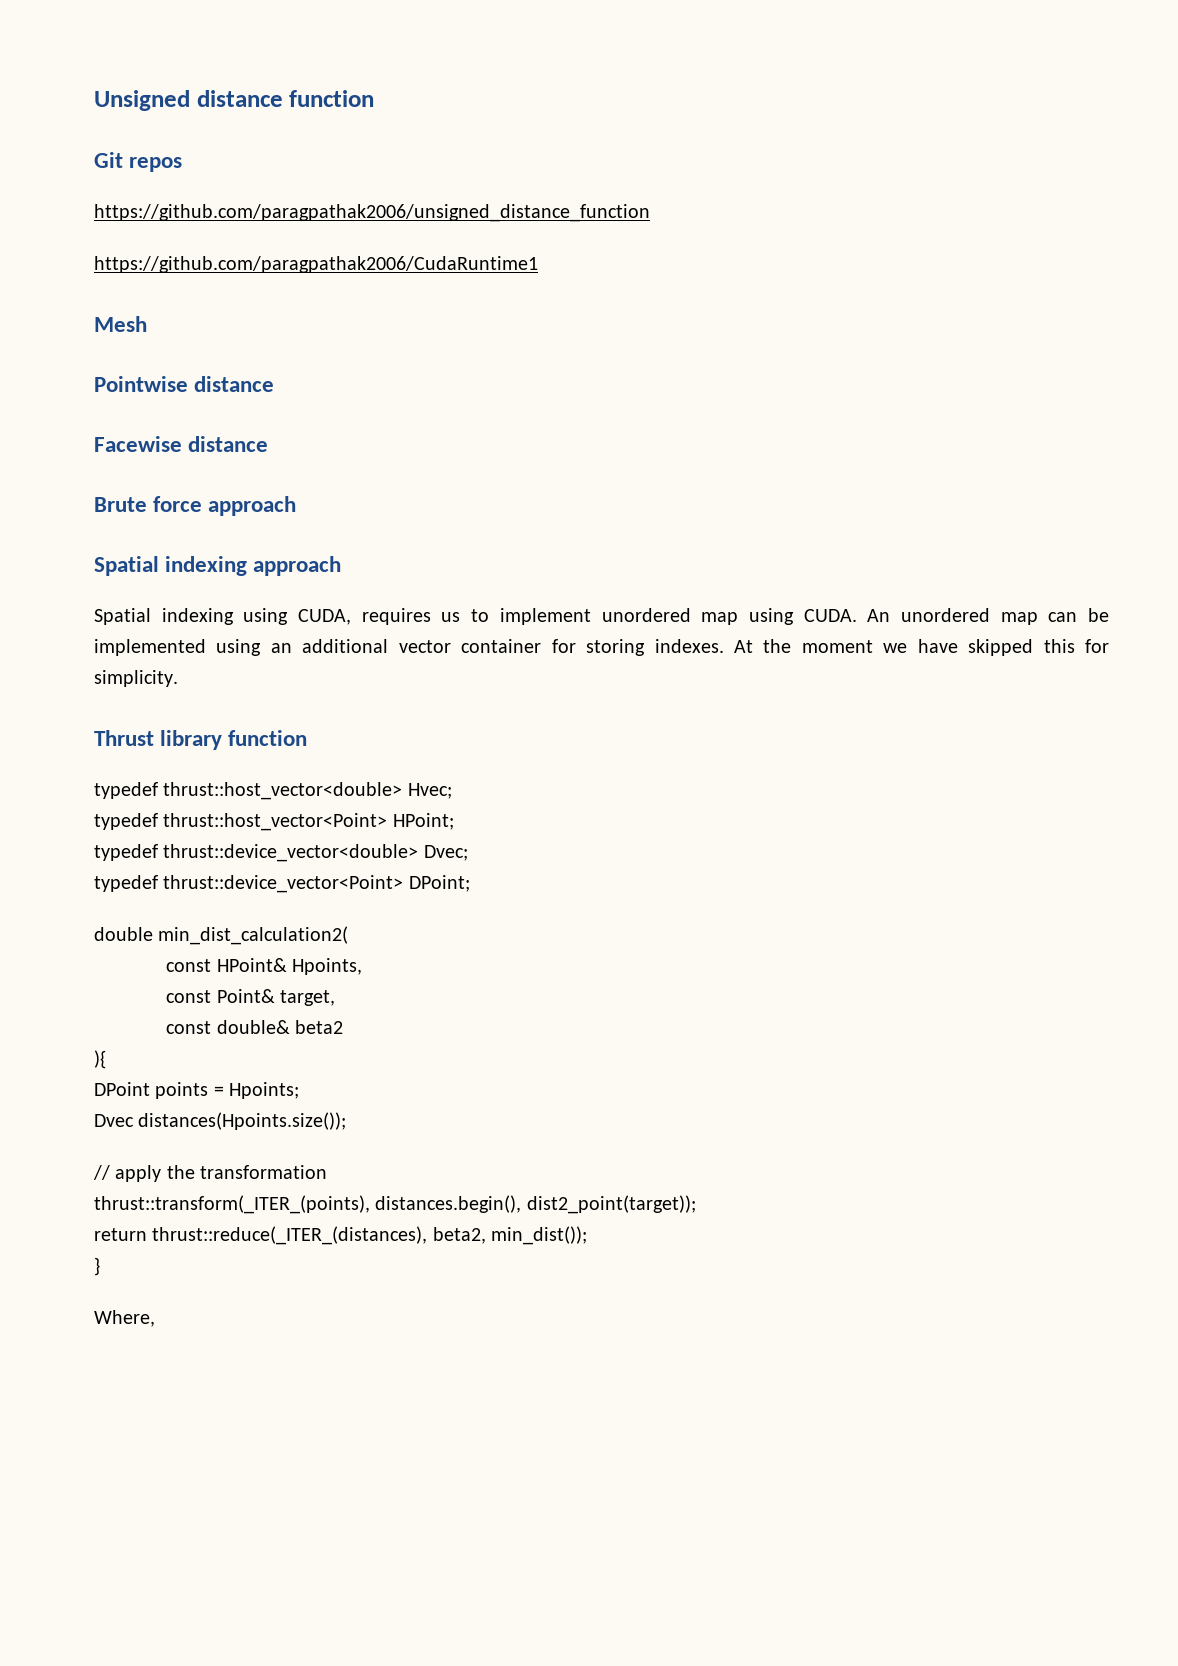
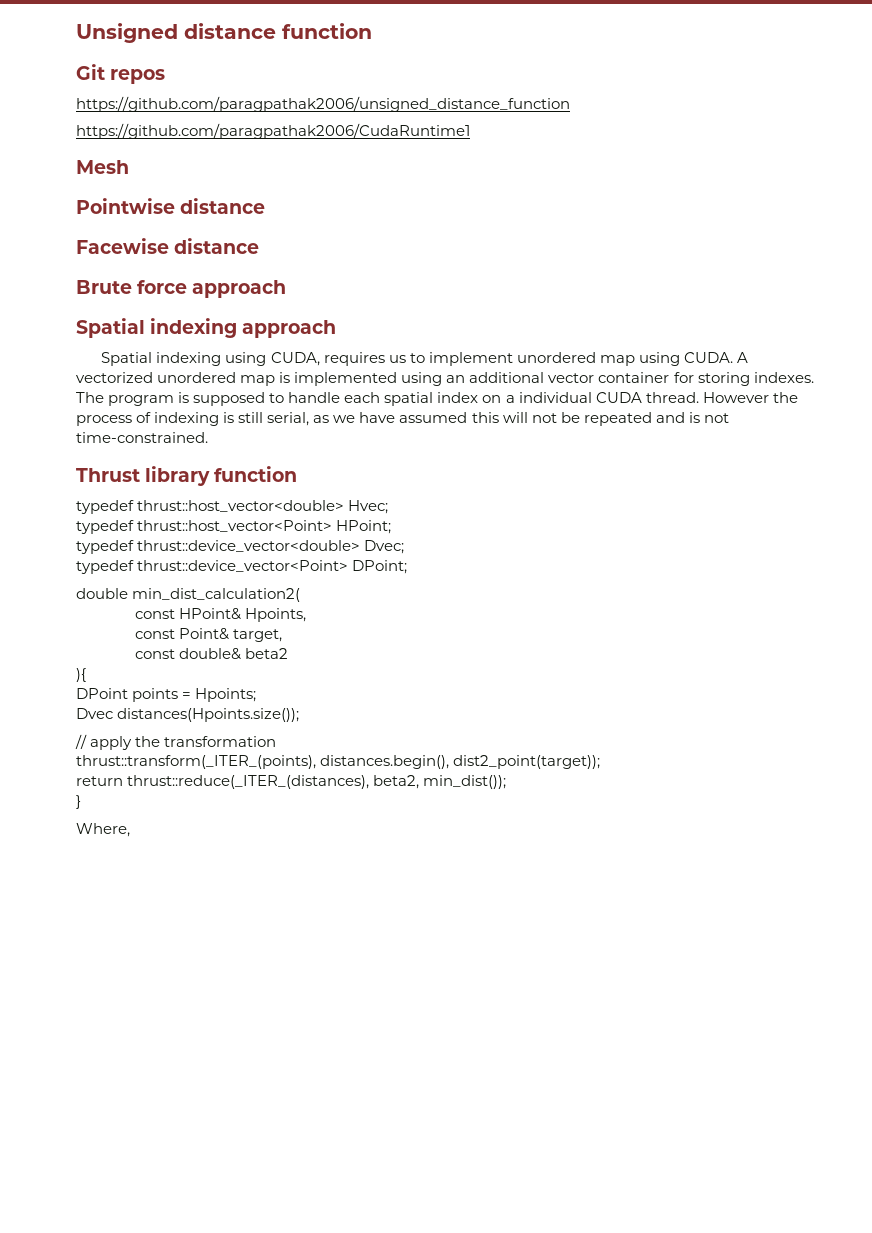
- An unordered map can be implemented using an additional vector container for storing indexes.
+ A vectorized unordered map is implemented using an additional vector container for storing indexes.
- At the moment we have skipped this for simplicity.
+ The program is supposed to handle each spatial index on a individual CUDA thread. However the process of indexing is still serial, as we have assumed this will not be repeated and is not time-constrained.

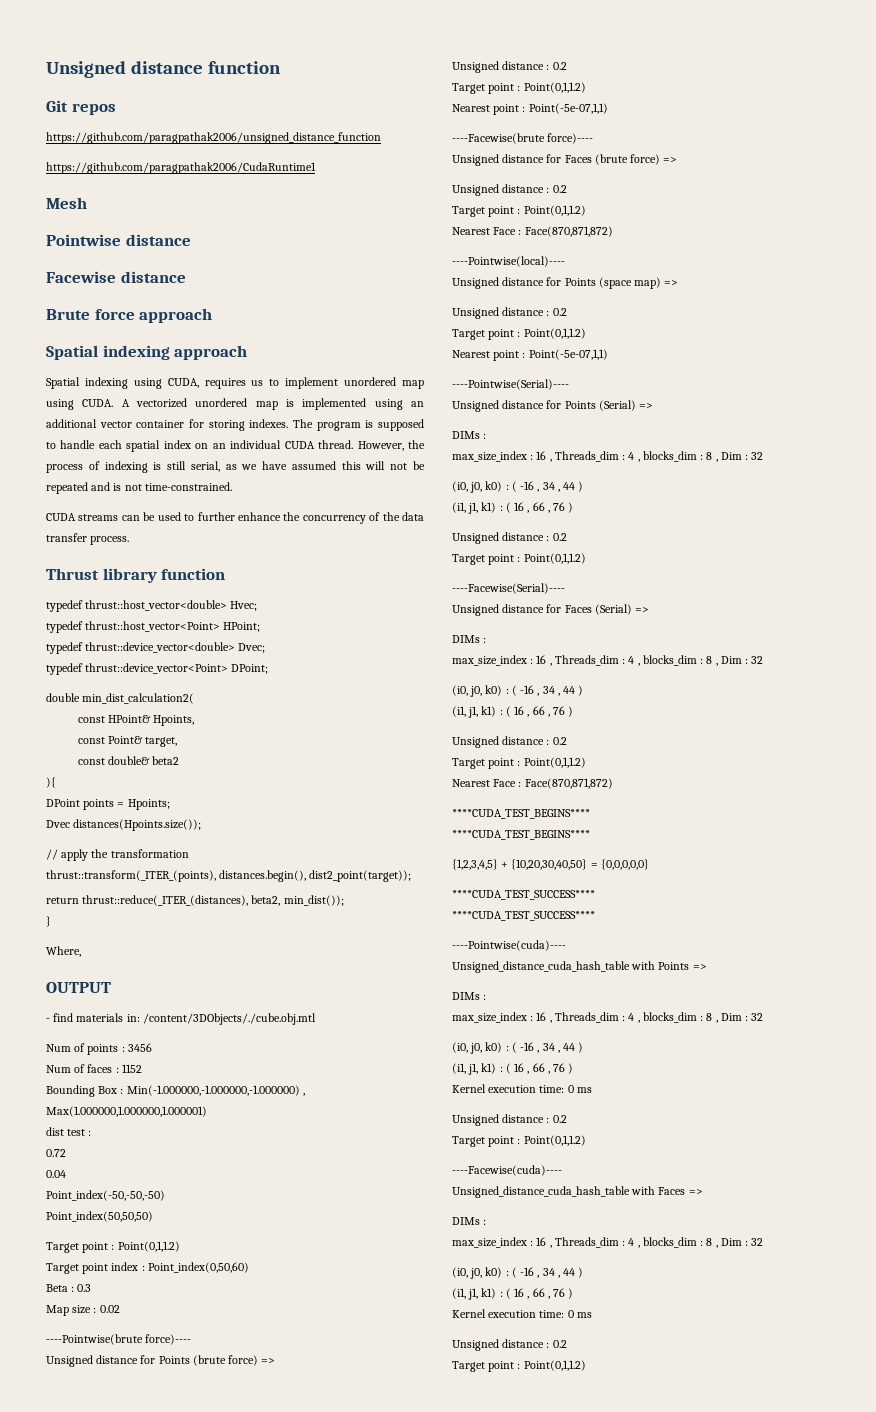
- The program is supposed to handle each spatial index on a individual CUDA thread.
+ The program is supposed to handle each spatial index on an individual CUDA thread.
- However the process of indexing is still serial, as we have assumed this will not be repeated and is not time-constrained.
+ However, the process of indexing is still serial, as we have assumed this will not be repeated and is not time-constrained.
+ CUDA streams can be used to further enhance the concurrency of the data transfer process.
+ OUTPUT
+ - find materials in: /content/3DObjects/./cube.obj.mtl
+ Num of points : 3456
+ Num of faces : 1152
+ Bounding Box : Min(-1.000000,-1.000000,-1.000000) , Max(1.000000,1.000000,1.000001)
+ dist test :
+ 0.72
+ 0.04
+ Point_index(-50,-50,-50)
+ Point_index(50,50,50)
+ Target point : Point(0,1,1.2)
+ Target point index : Point_index(0,50,60)
+ Beta : 0.3
+ Map size : 0.02
+ ----Pointwise(brute force)----
+ Unsigned distance for Points (brute force) =>
+ Unsigned distance : 0.2
+ Target point : Point(0,1,1.2)
+ Nearest point : Point(-5e-07,1,1)
+ ----Facewise(brute force)----
+ Unsigned distance for Faces (brute force) =>
+ Unsigned distance : 0.2
+ Target point : Point(0,1,1.2)
+ Nearest Face : Face(870,871,872)
+ ----Pointwise(local)----
+ Unsigned distance for Points (space map) =>
+ Unsigned distance : 0.2
+ Target point : Point(0,1,1.2)
+ Nearest point : Point(-5e-07,1,1)
+ ----Pointwise(Serial)----
+ Unsigned distance for Points (Serial) =>
+ DIMs :
+ max_size_index : 16 , Threads_dim : 4 , blocks_dim : 8 , Dim : 32
+ (i0, j0, k0) : ( -16 , 34 , 44 )
+ (i1, j1, k1) : ( 16 , 66 , 76 )
+ Unsigned distance : 0.2
+ Target point : Point(0,1,1.2)
+ ----Facewise(Serial)----
+ Unsigned distance for Faces (Serial) =>
+ DIMs :
+ max_size_index : 16 , Threads_dim : 4 , blocks_dim : 8 , Dim : 32
+ (i0, j0, k0) : ( -16 , 34 , 44 )
+ (i1, j1, k1) : ( 16 , 66 , 76 )
+ Unsigned distance : 0.2
+ Target point : Point(0,1,1.2)
+ Nearest Face : Face(870,871,872)
+ ****CUDA_TEST_BEGINS****
+ ****CUDA_TEST_BEGINS****
+ {1,2,3,4,5} + {10,20,30,40,50} = {0,0,0,0,0}
+ ****CUDA_TEST_SUCCESS****
+ ****CUDA_TEST_SUCCESS****
+ ----Pointwise(cuda)----
+ Unsigned_distance_cuda_hash_table with Points =>
+ DIMs :
+ max_size_index : 16 , Threads_dim : 4 , blocks_dim : 8 , Dim : 32
+ (i0, j0, k0) : ( -16 , 34 , 44 )
+ (i1, j1, k1) : ( 16 , 66 , 76 )
+ Kernel execution time: 0 ms
+ Unsigned distance : 0.2
+ Target point : Point(0,1,1.2)
+ ----Facewise(cuda)----
+ Unsigned_distance_cuda_hash_table with Faces =>
+ DIMs :
+ max_size_index : 16 , Threads_dim : 4 , blocks_dim : 8 , Dim : 32
+ (i0, j0, k0) : ( -16 , 34 , 44 )
+ (i1, j1, k1) : ( 16 , 66 , 76 )
+ Kernel execution time: 0 ms
+ Unsigned distance : 0.2
+ Target point : Point(0,1,1.2)

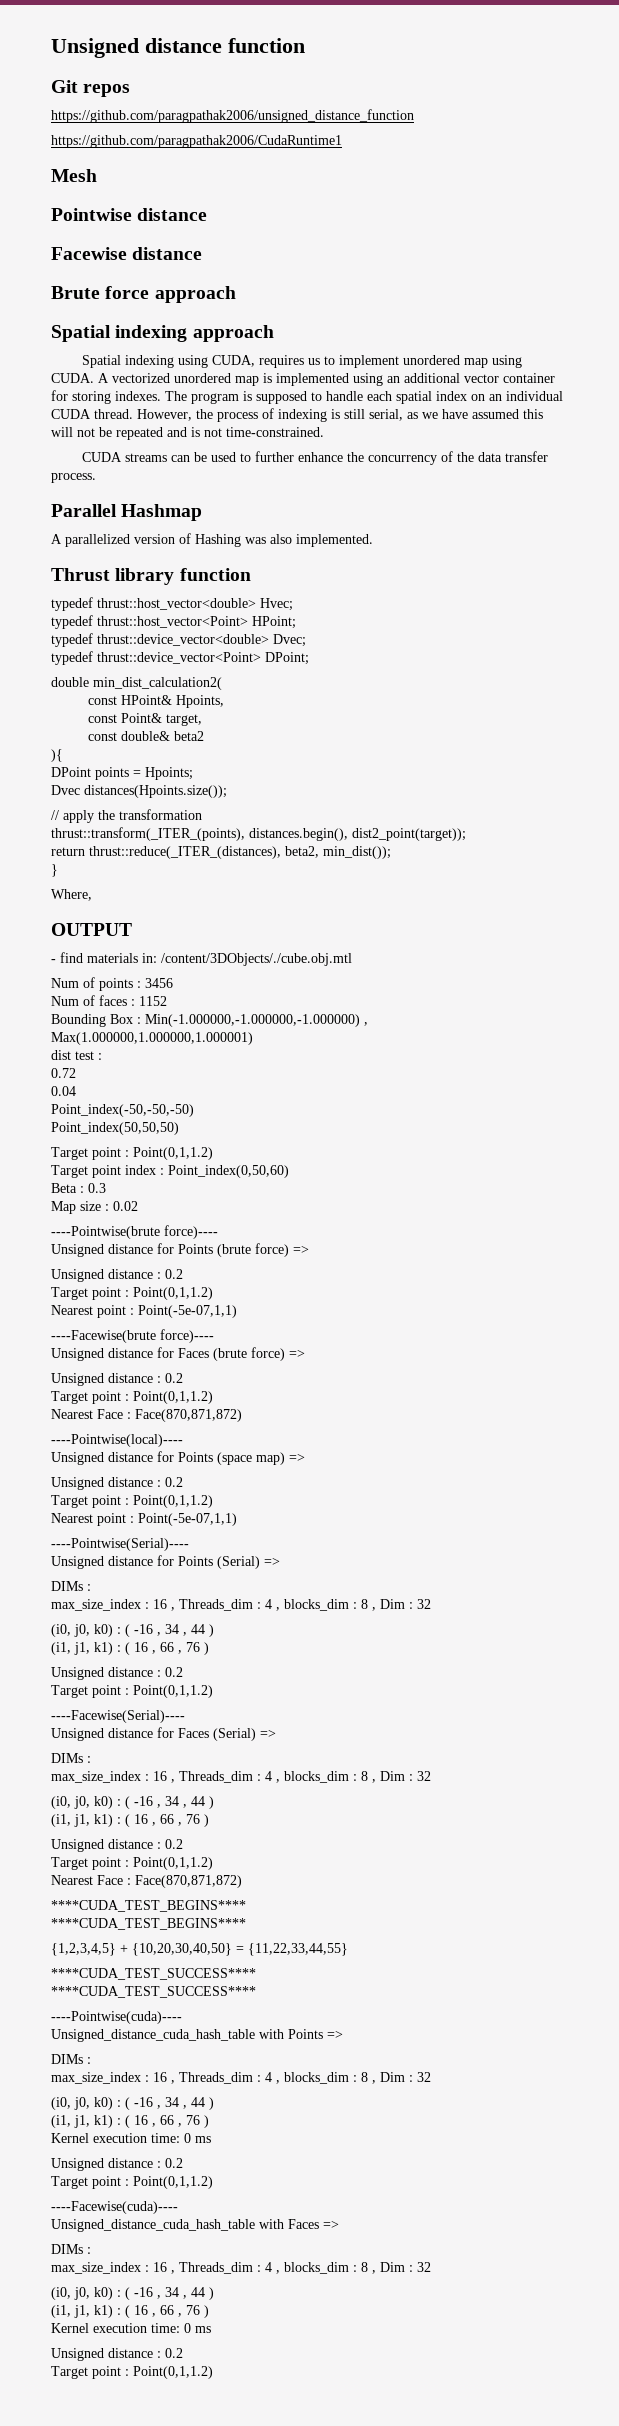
+ Parallel Hashmap
+ A parallelized version of Hashing was also implemented.
- {1,2,3,4,5} + {10,20,30,40,50} = {0,0,0,0,0}
+ {1,2,3,4,5} + {10,20,30,40,50} = {11,22,33,44,55}

